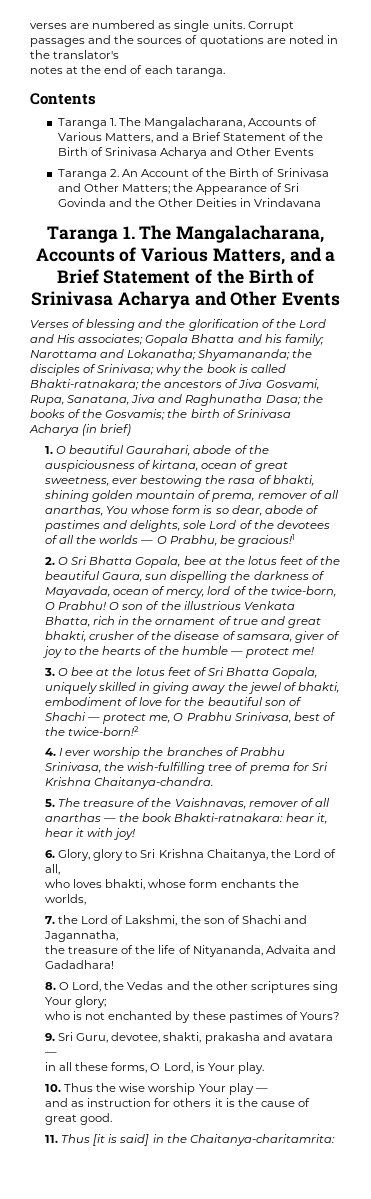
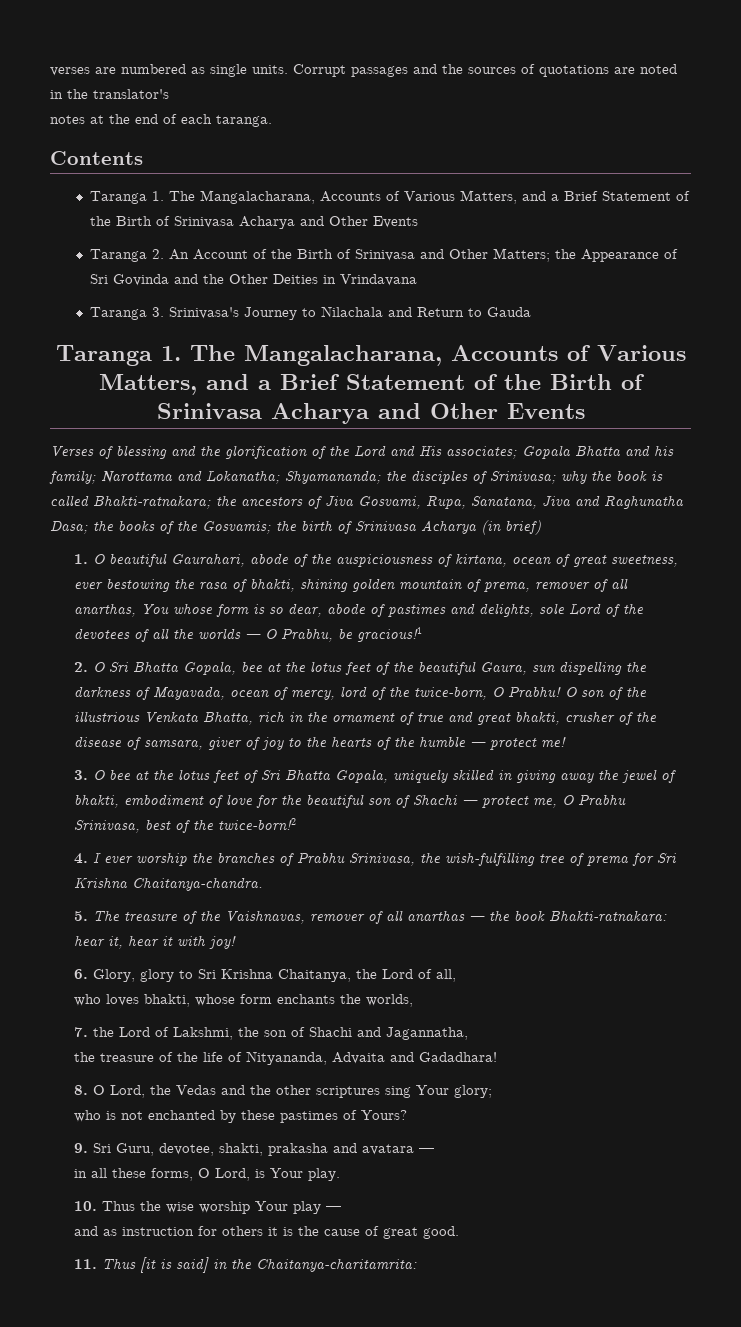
+ Taranga 3. Srinivasa's Journey to Nilachala and Return to Gauda

